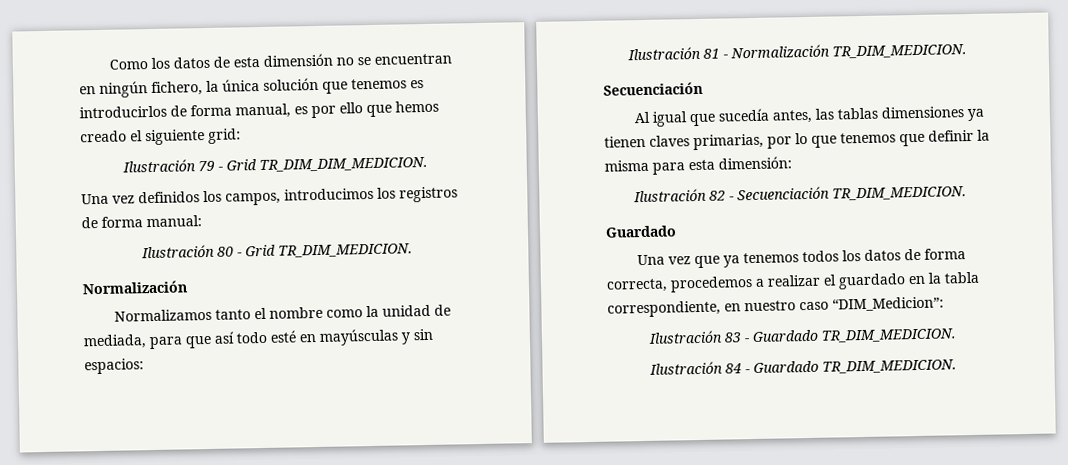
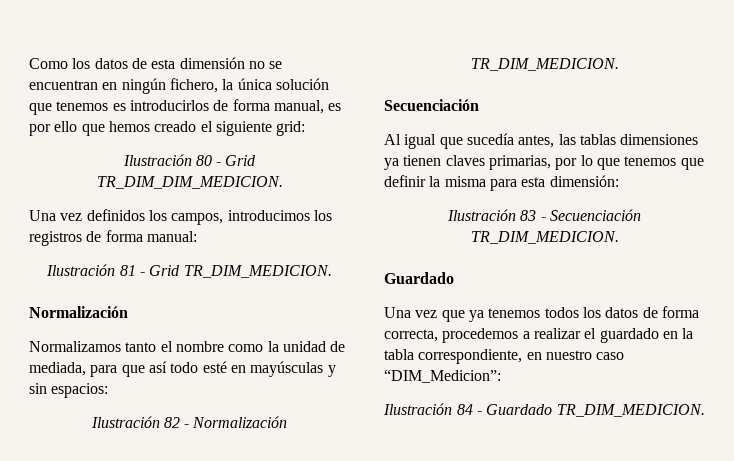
- Ilustración 79 - Grid TR_DIM_DIM_MEDICION.
+ Ilustración 80 - Grid TR_DIM_DIM_MEDICION.
- Ilustración 80 - Grid TR_DIM_MEDICION.
+ Ilustración 81 - Grid TR_DIM_MEDICION.
- Ilustración 81 - Normalización TR_DIM_MEDICION.
+ Ilustración 82 - Normalización TR_DIM_MEDICION.
- Ilustración 82 - Secuenciación TR_DIM_MEDICION.
+ Ilustración 83 - Secuenciación TR_DIM_MEDICION.
- Ilustración 83 - Guardado TR_DIM_MEDICION.

